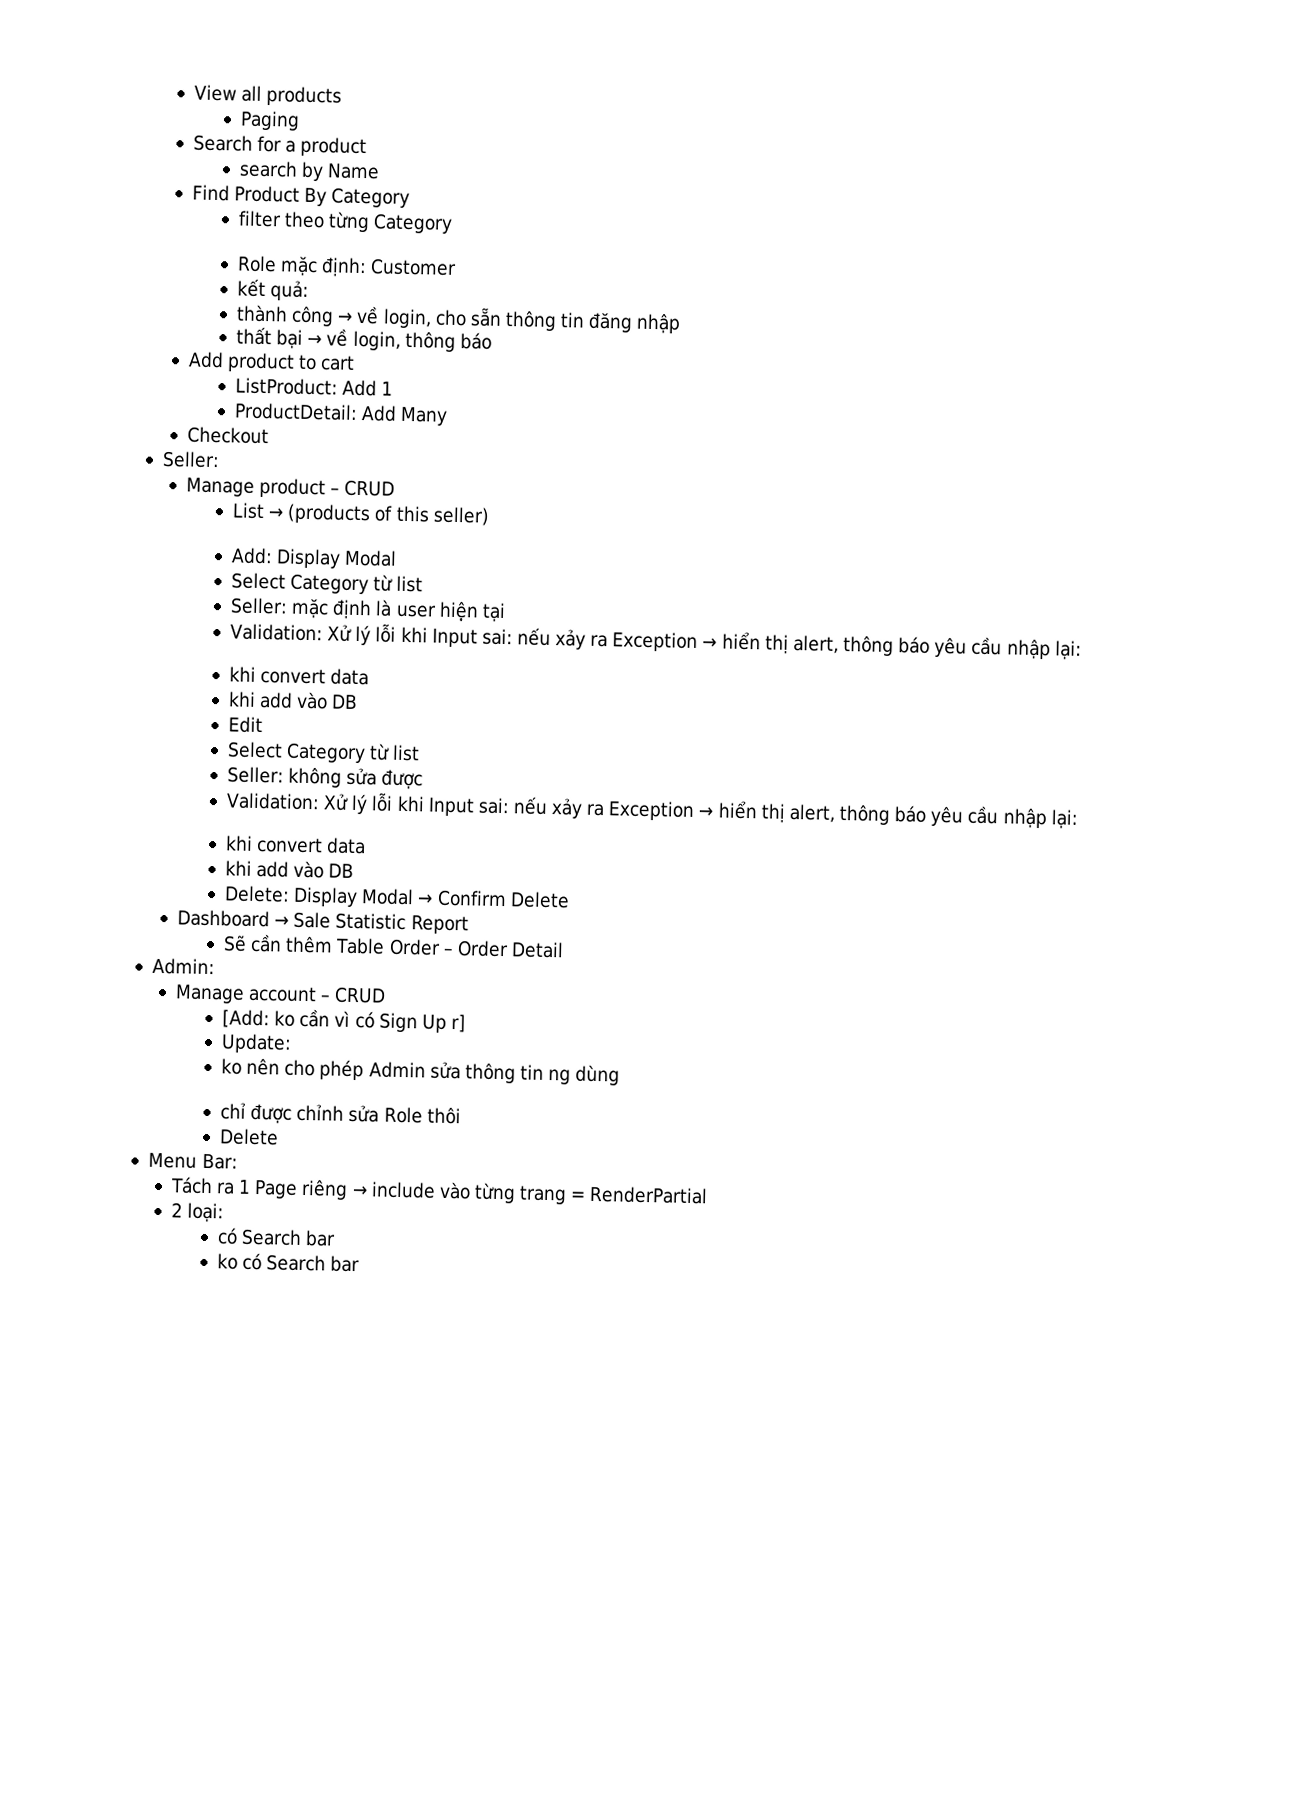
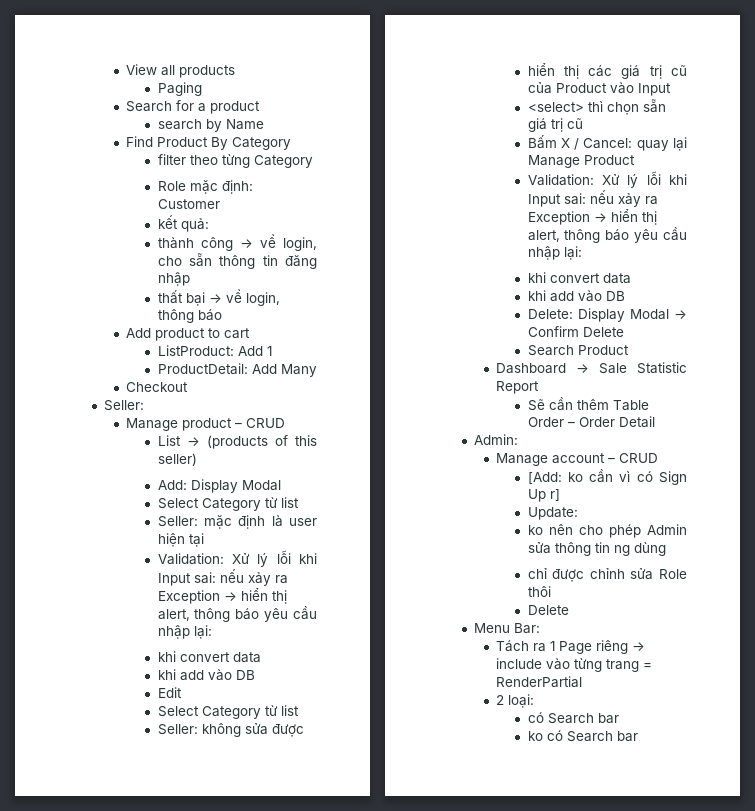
+ hiển thị các giá trị cũ của Product vào Input
+ <select> thì chọn sẵn giá trị cũ
+ Bấm X / Cancel: quay lại Manage Product
+ Search Product

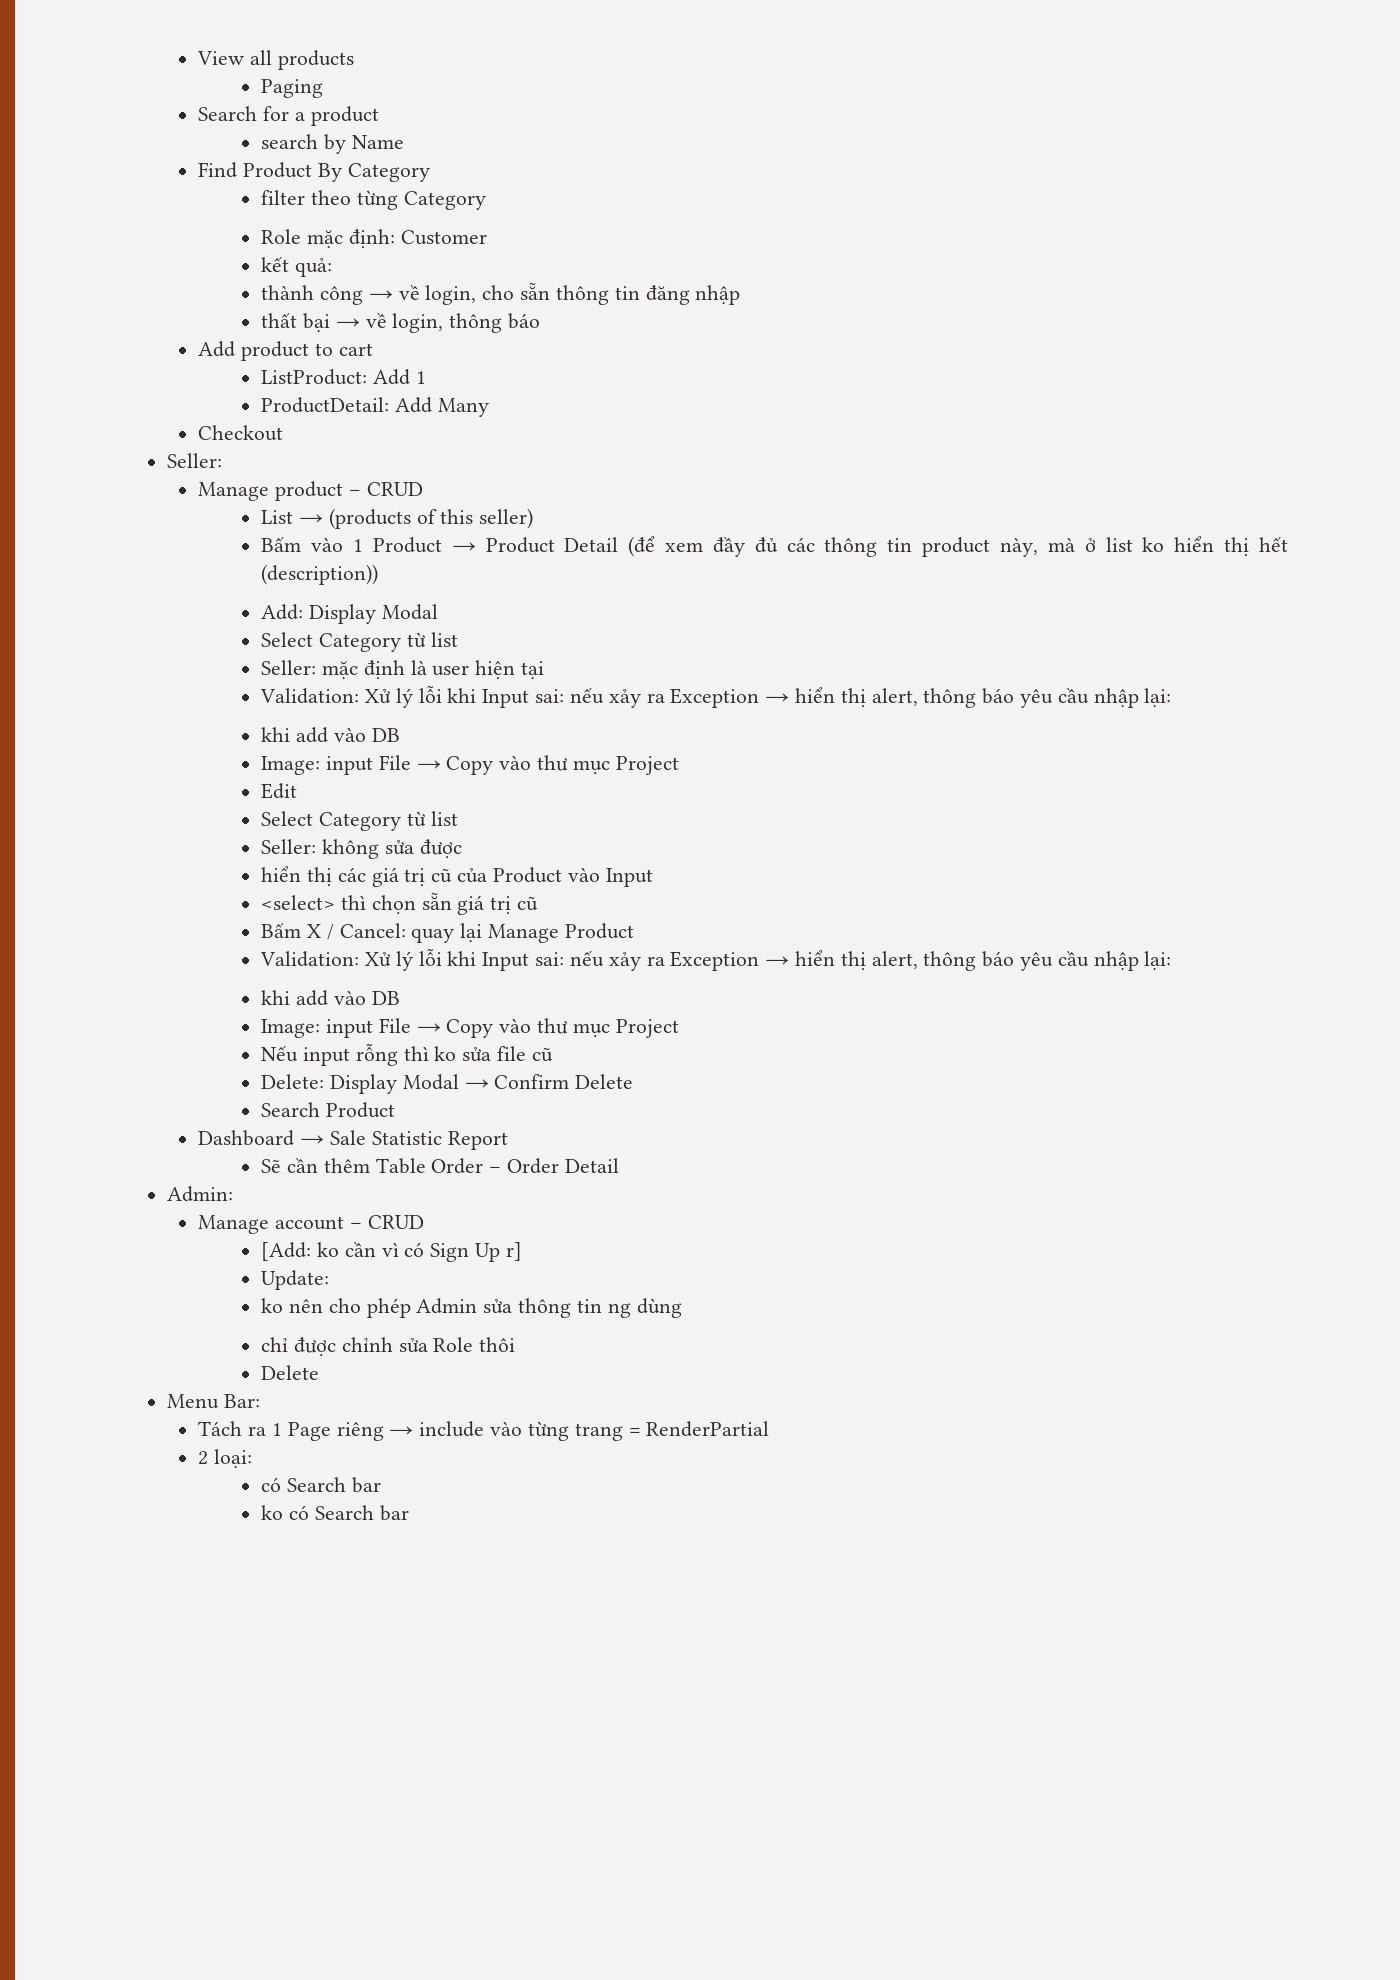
+ Bấm vào 1 Product → Product Detail (để xem đầy đủ các thông tin product này, mà ở list ko hiển thị hết (description))
  Seller: mặc định là user hiện tại
  Validation: Xử lý lỗi khi Input sai: nếu xảy ra Exception → hiển thị alert, thông báo yêu cầu nhập lại:
- khi convert data
  khi add vào DB
+ Image: input File → Copy vào thư mục Project
  Bấm X / Cancel: quay lại Manage Product
  Validation: Xử lý lỗi khi Input sai: nếu xảy ra Exception → hiển thị alert, thông báo yêu cầu nhập lại:
- khi convert data
  khi add vào DB
+ Image: input File → Copy vào thư mục Project
+ Nếu input rỗng thì ko sửa file cũ

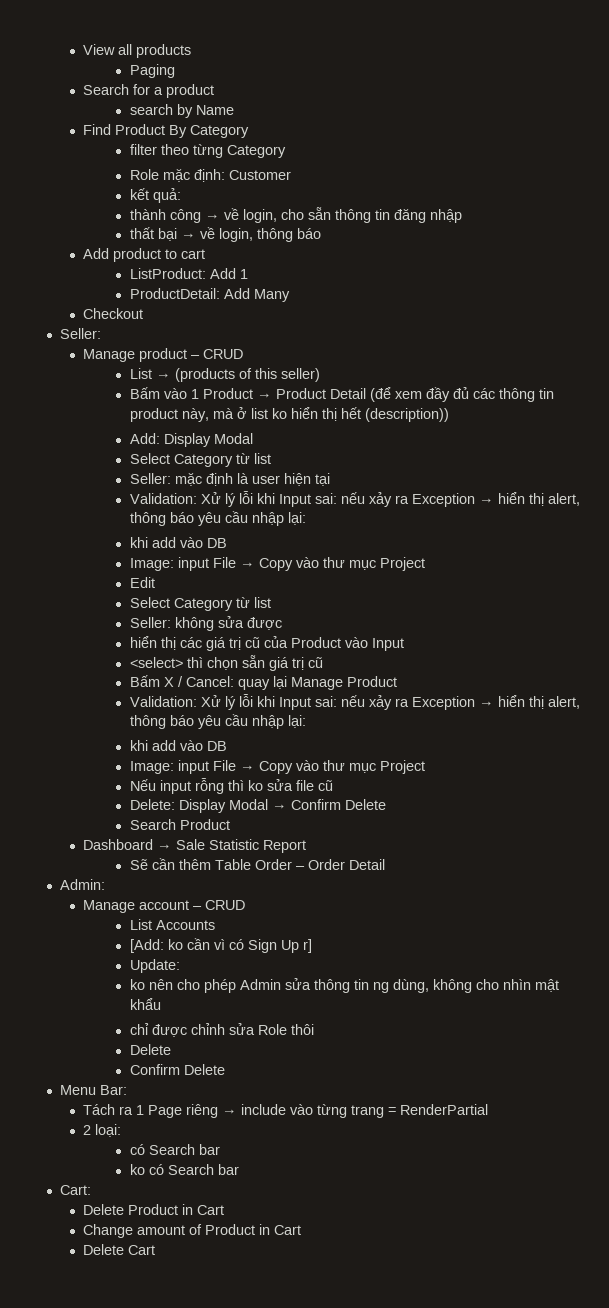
+ List Accounts
- ko nên cho phép Admin sửa thông tin ng dùng
+ ko nên cho phép Admin sửa thông tin ng dùng, không cho nhìn mật khẩu
  chỉ được chỉnh sửa Role thôi
  Delete
+ Confirm Delete
+ Cart:
+ Delete Product in Cart
+ Change amount of Product in Cart
+ Delete Cart

